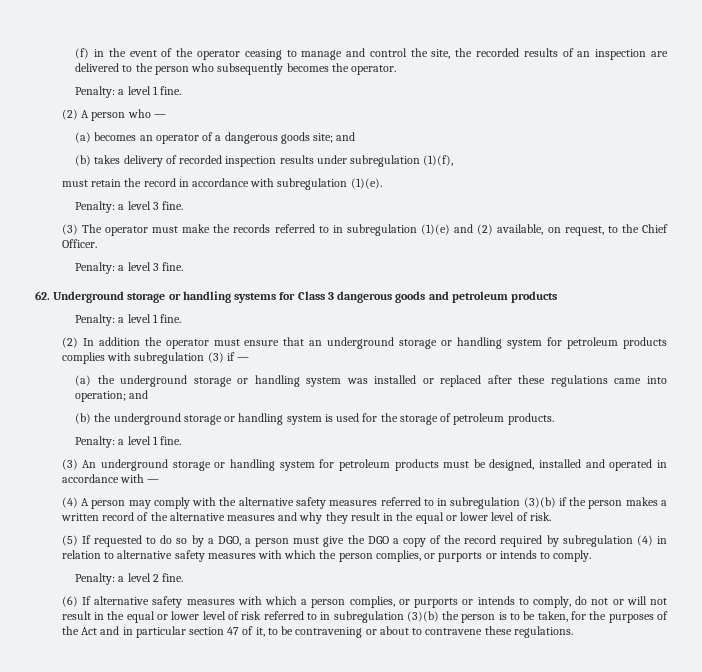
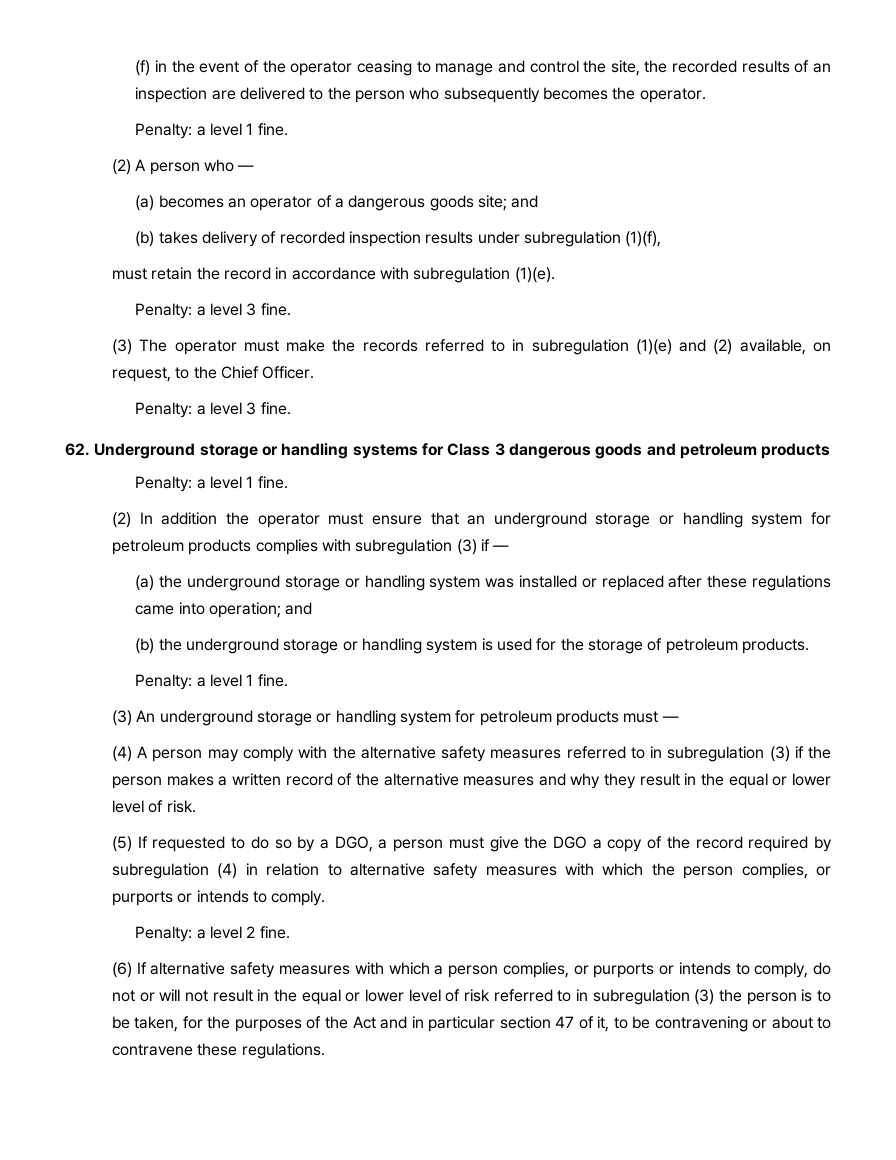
- (3) An underground storage or handling system for petroleum products must be designed, installed and operated in accordance with —
+ (3) An underground storage or handling system for petroleum products must —
- (4) A person may comply with the alternative safety measures referred to in subregulation (3)(b) if the person makes a written record of the alternative measures and why they result in the equal or lower level of risk.
+ (4) A person may comply with the alternative safety measures referred to in subregulation (3) if the person makes a written record of the alternative measures and why they result in the equal or lower level of risk.
- (6) If alternative safety measures with which a person complies, or purports or intends to comply, do not or will not result in the equal or lower level of risk referred to in subregulation (3)(b) the person is to be taken, for the purposes of the Act and in particular section 47 of it, to be contravening or about to contravene these regulations.
+ (6) If alternative safety measures with which a person complies, or purports or intends to comply, do not or will not result in the equal or lower level of risk referred to in subregulation (3) the person is to be taken, for the purposes of the Act and in particular section 47 of it, to be contravening or about to contravene these regulations.

